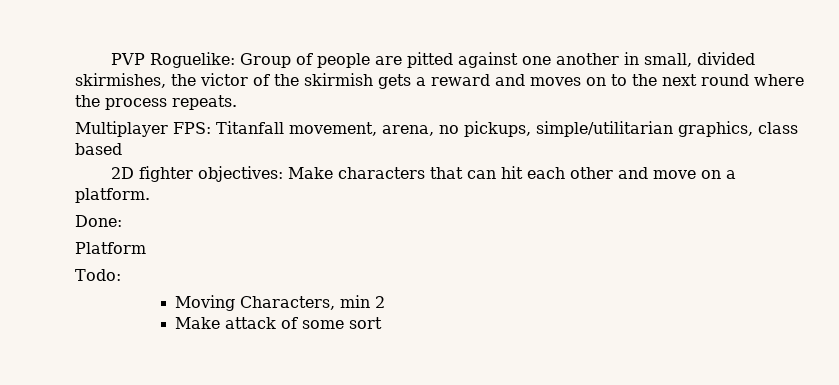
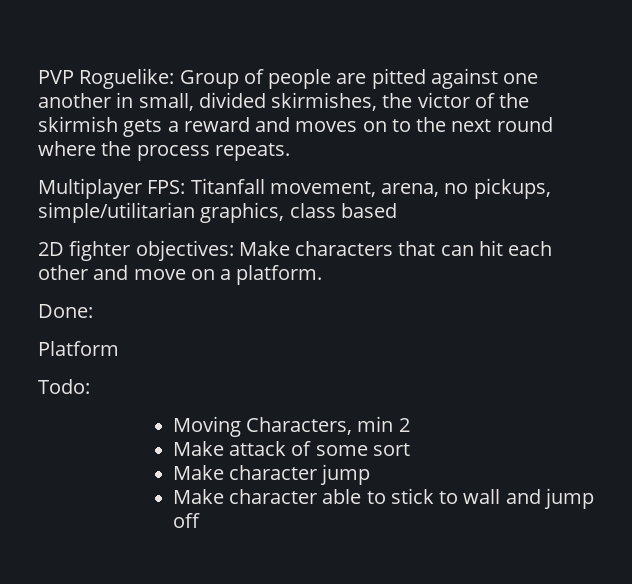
+ Make character jump
+ Make character able to stick to wall and jump off

